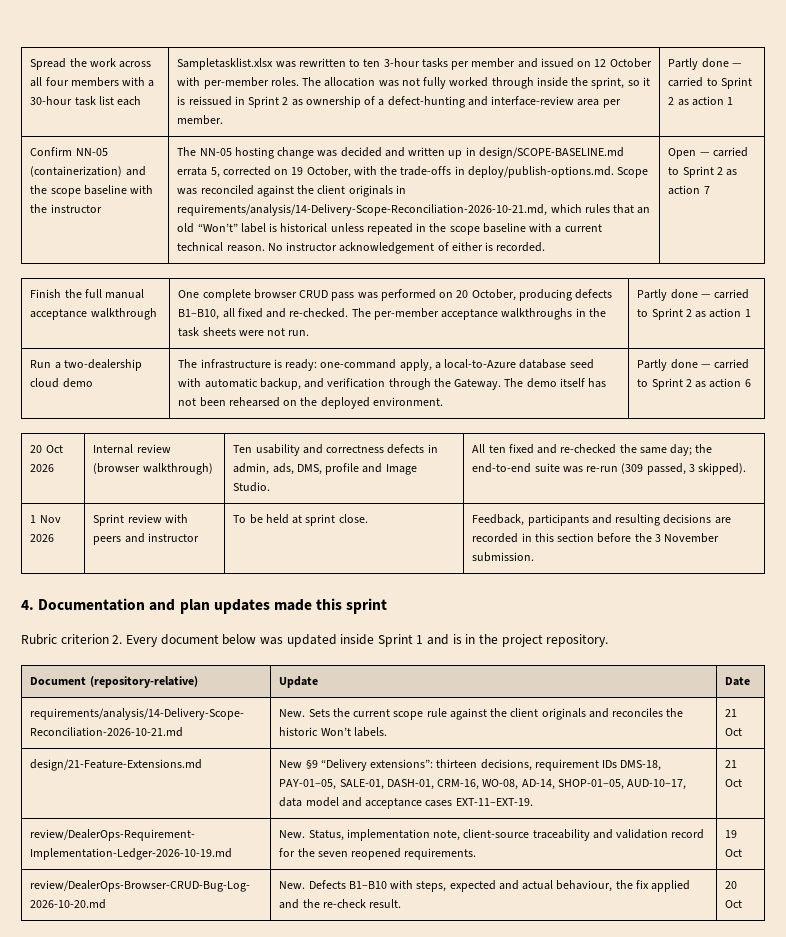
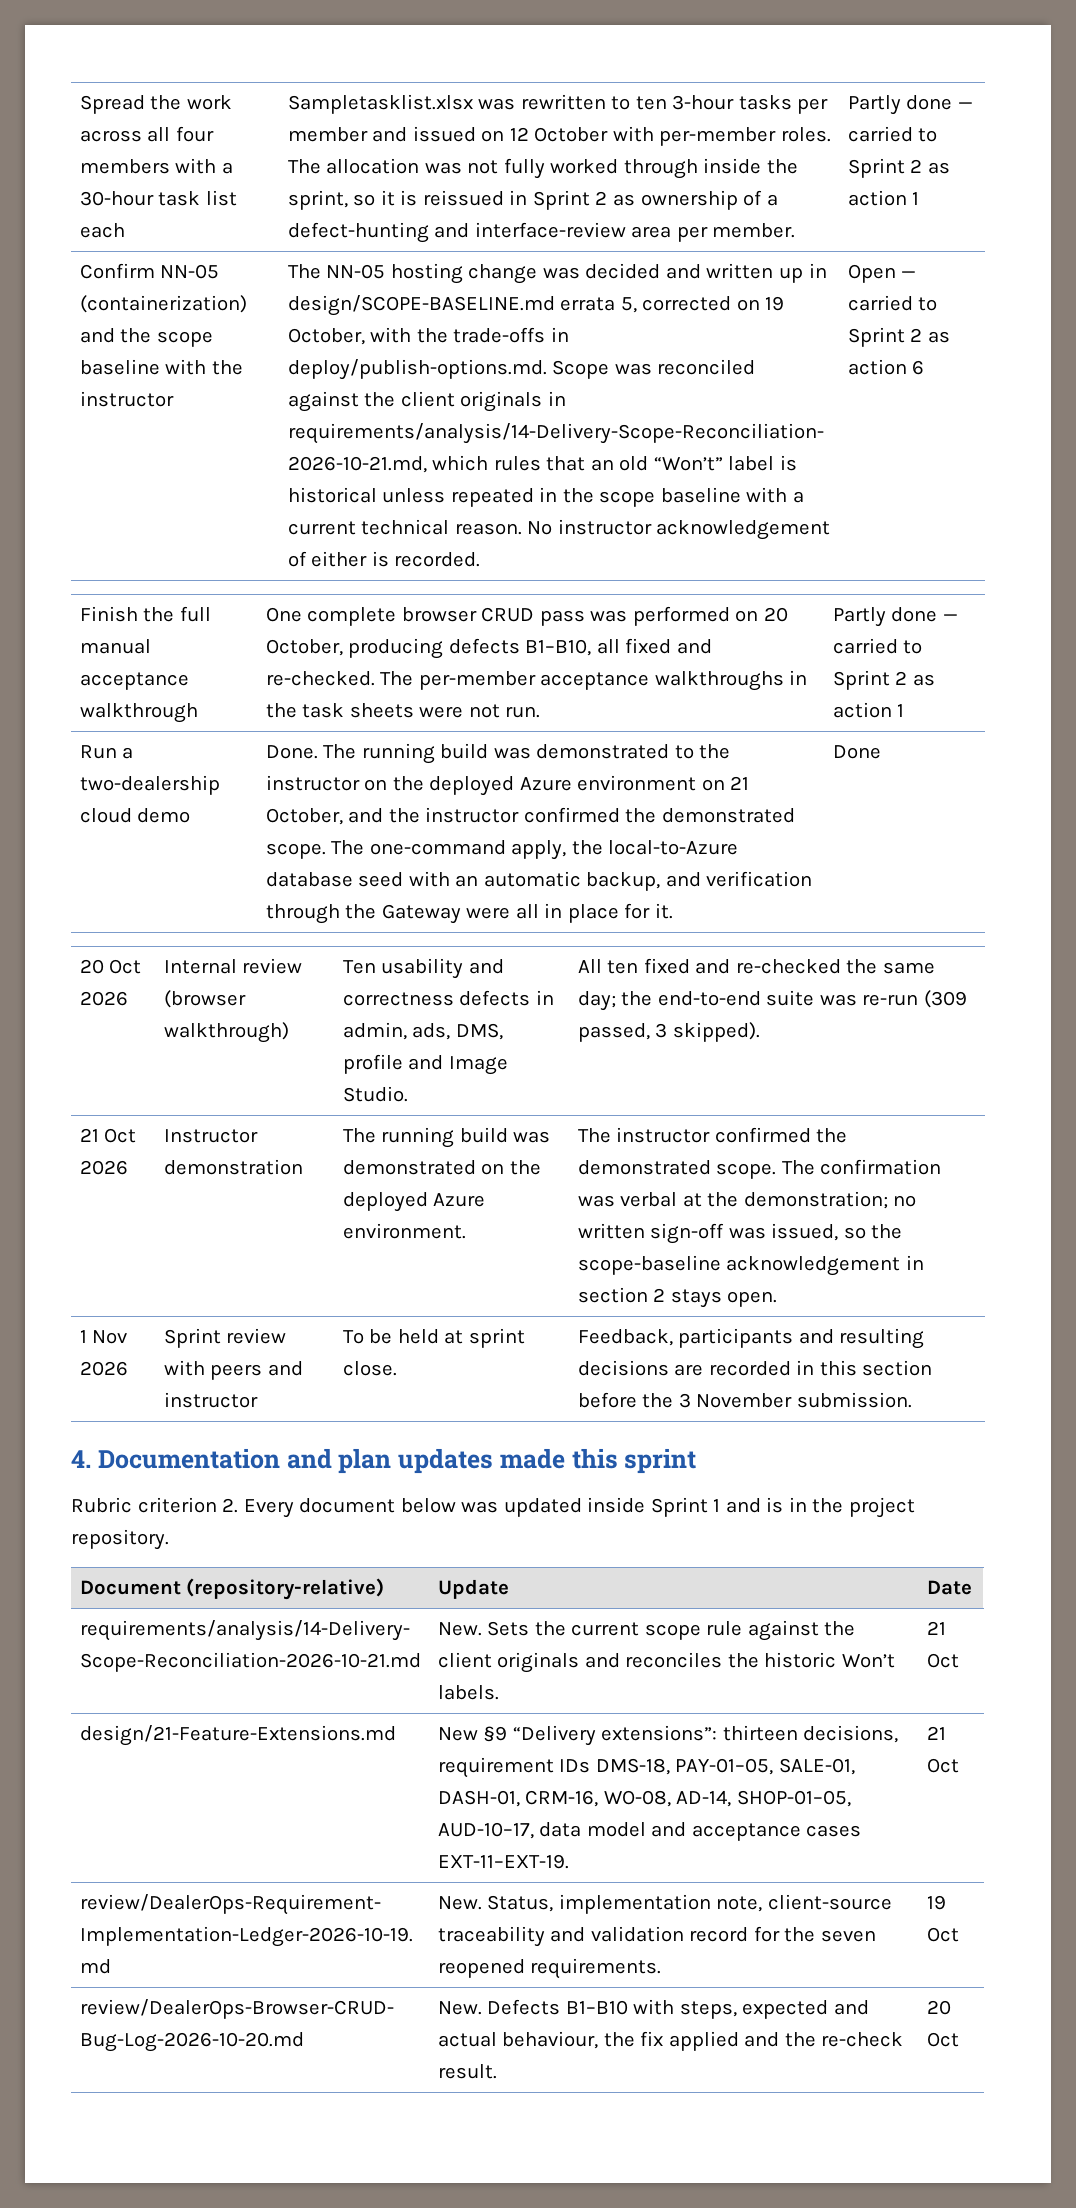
- Open — carried to Sprint 2 as action 7
+ Open — carried to Sprint 2 as action 6
- The infrastructure is ready: one-command apply, a local-to-Azure database seed with automatic backup, and verification through the Gateway. The demo itself has not been rehearsed on the deployed environment. | Partly done — carried to Sprint 2 as action 6
+ Done. The running build was demonstrated to the instructor on the deployed Azure environment on 21 October, and the instructor confirmed the demonstrated scope. The one-command apply, the local-to-Azure database seed with an automatic backup, and verification through the Gateway were all in place for it. | Done
+ 21 Oct 2026 | Instructor demonstration | The running build was demonstrated on the deployed Azure environment. | The instructor confirmed the demonstrated scope. The confirmation was verbal at the demonstration; no written sign-off was issued, so the scope-baseline acknowledgement in section 2 stays open.

